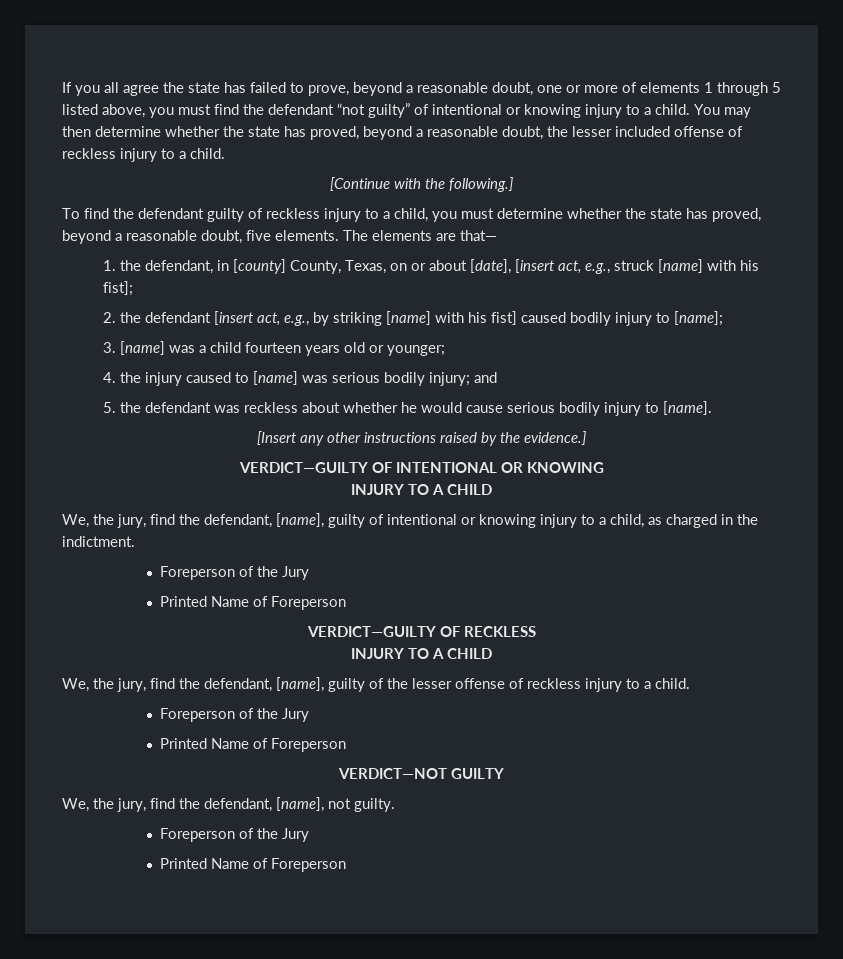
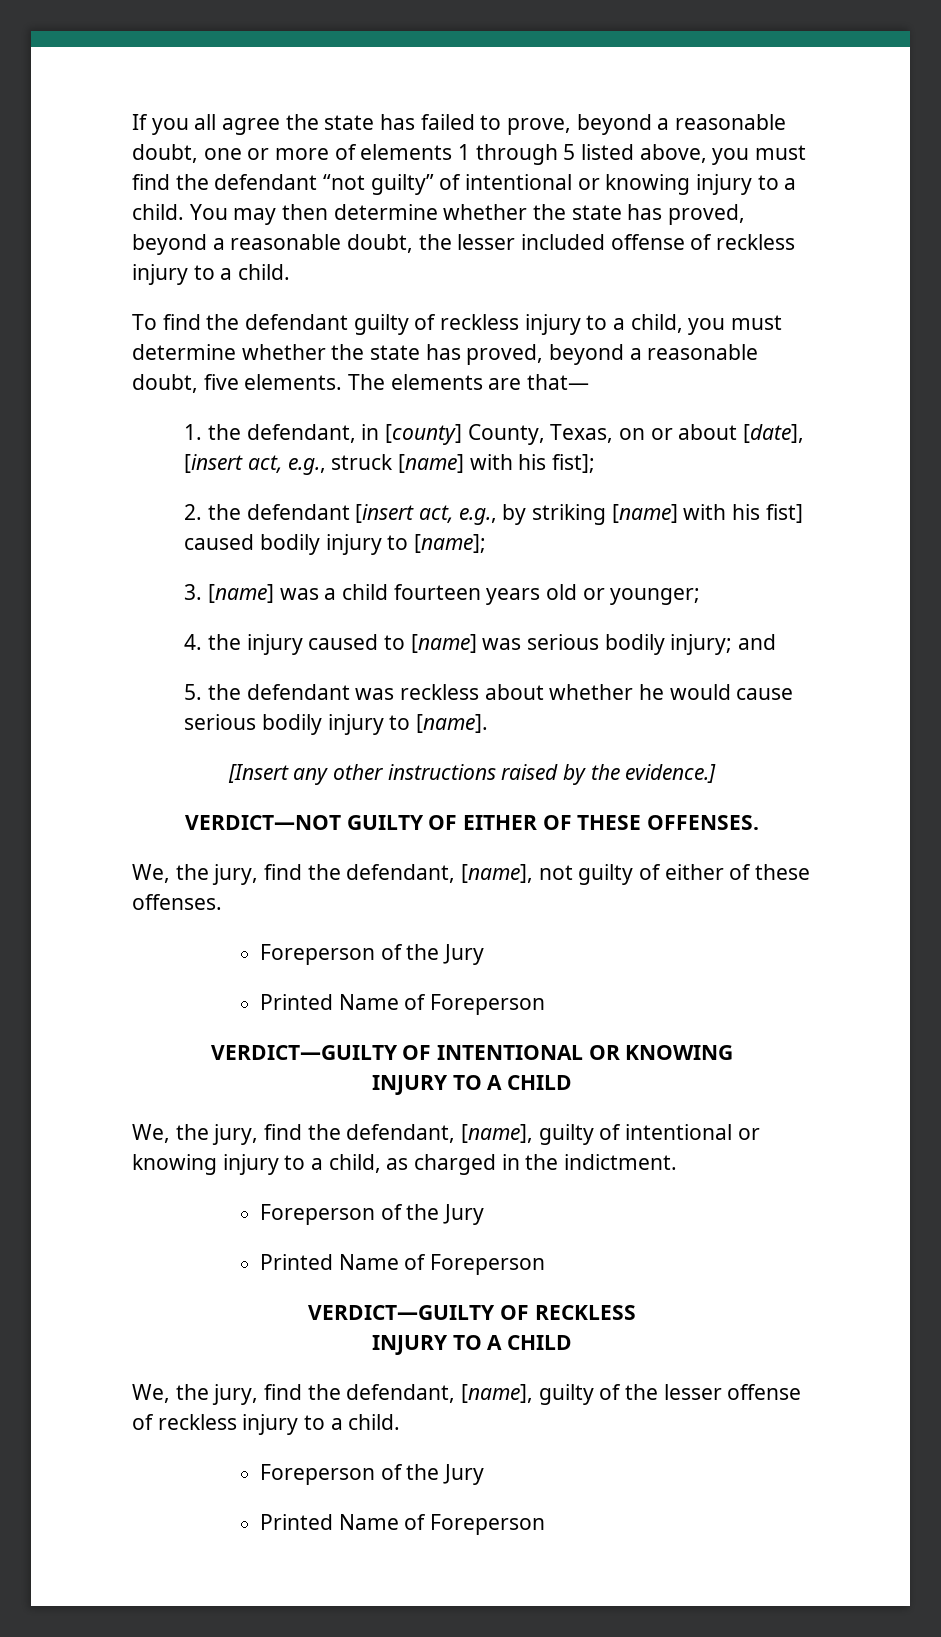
- [Continue with the following.]
+ VERDICT—NOT GUILTY OF EITHER OF THESE OFFENSES.
+ We, the jury, find the defendant, [name], not guilty of either of these offenses.
+ Foreperson of the Jury
+ Printed Name of Foreperson
- VERDICT—NOT GUILTY
- We, the jury, find the defendant, [name], not guilty.
- Foreperson of the Jury
- Printed Name of Foreperson

